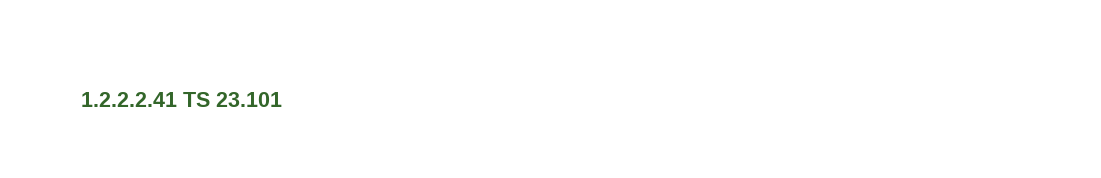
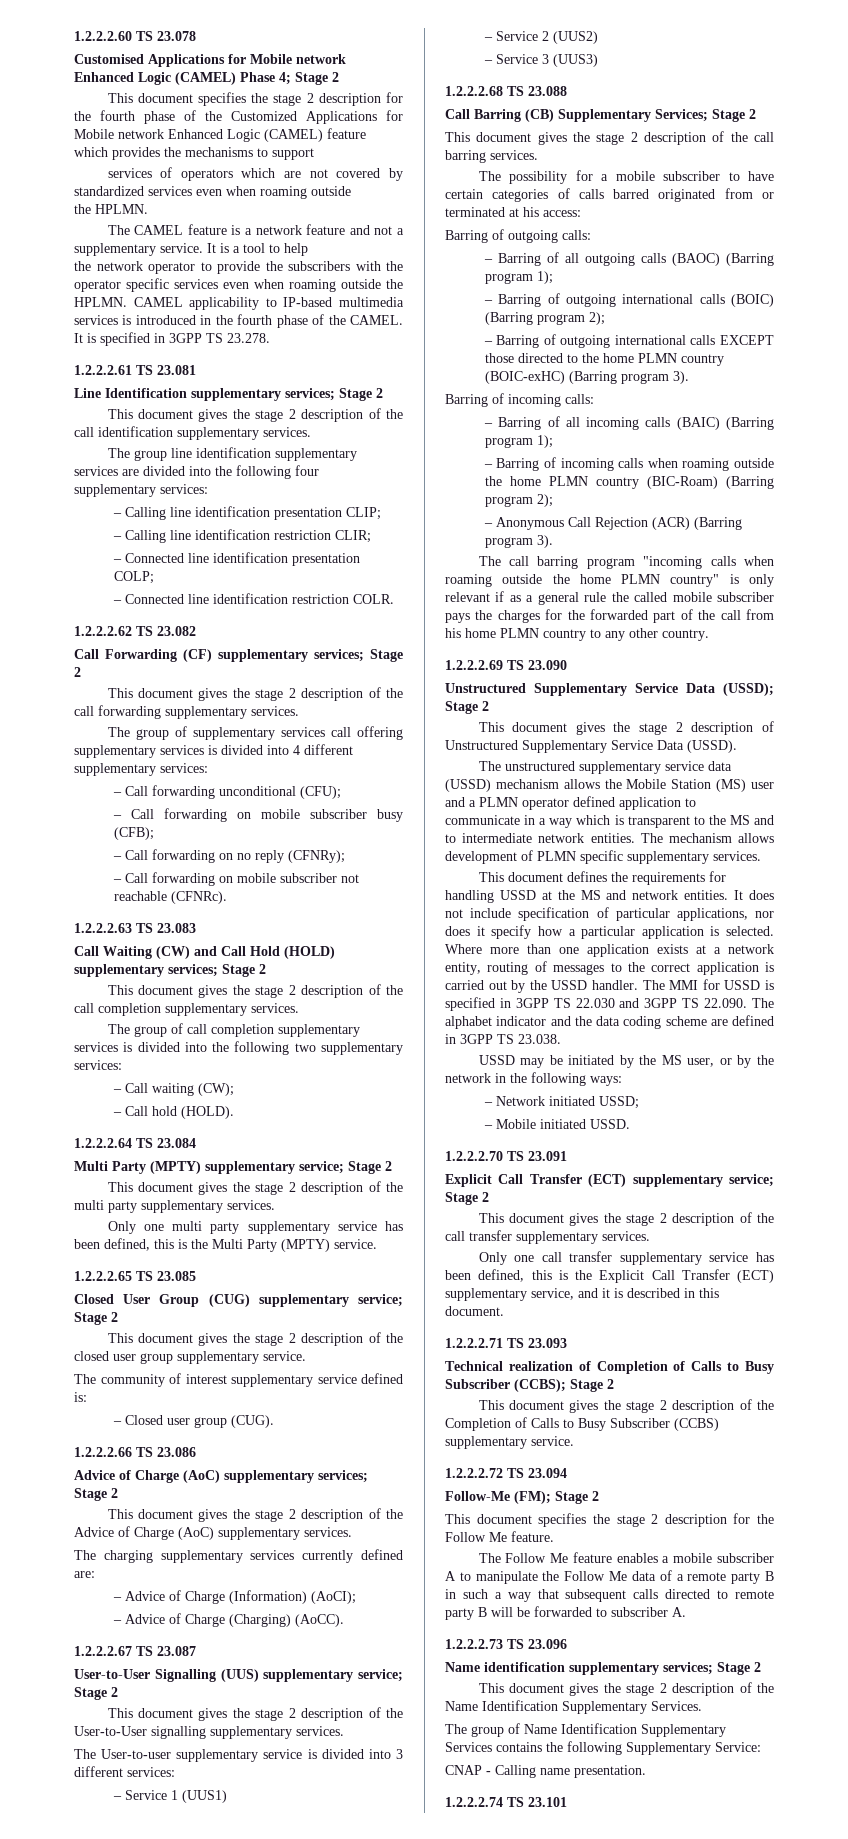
- 1.2.2.2.41 TS 23.101
+ 1.2.2.2.60 TS 23.078
+ Customised Applications for Mobile network Enhanced Logic (CAMEL) Phase 4; Stage 2
+ This document specifies the stage 2 description for the fourth phase of the Customized Applications for Mobile network Enhanced Logic (CAMEL) feature which provides the mechanisms to support
+ services of operators which are not covered by standardized services even when roaming outside
+ the HPLMN.
+ The CAMEL feature is a network feature and not a supplementary service. It is a tool to help
+ the network operator to provide the subscribers with the operator specific services even when roaming outside the HPLMN. CAMEL applicability to IP-based multimedia services is introduced in the fourth phase of the CAMEL. It is specified in 3GPP TS 23.278.
+ 1.2.2.2.61 TS 23.081
+ Line Identification supplementary services; Stage 2
+ This document gives the stage 2 description of the call identification supplementary services.
+ The group line identification supplementary services are divided into the following four supplementary services:
+ – Calling line identification presentation CLIP;
+ – Calling line identification restriction CLIR;
+ – Connected line identification presentation COLP;
+ – Connected line identification restriction COLR.
+ 1.2.2.2.62 TS 23.082
+ Call Forwarding (CF) supplementary services; Stage 2
+ This document gives the stage 2 description of the call forwarding supplementary services.
+ The group of supplementary services call offering supplementary services is divided into 4 different supplementary services:
+ – Call forwarding unconditional (CFU);
+ – Call forwarding on mobile subscriber busy (CFB);
+ – Call forwarding on no reply (CFNRy);
+ – Call forwarding on mobile subscriber not reachable (CFNRc).
+ 1.2.2.2.63 TS 23.083
+ Call Waiting (CW) and Call Hold (HOLD) supplementary services; Stage 2
+ This document gives the stage 2 description of the call completion supplementary services.
+ The group of call completion supplementary services is divided into the following two supplementary services:
+ – Call waiting (CW);
+ – Call hold (HOLD).
+ 1.2.2.2.64 TS 23.084
+ Multi Party (MPTY) supplementary service; Stage 2
+ This document gives the stage 2 description of the multi party supplementary services.
+ Only one multi party supplementary service has been defined, this is the Multi Party (MPTY) service.
+ 1.2.2.2.65 TS 23.085
+ Closed User Group (CUG) supplementary service; Stage 2
+ This document gives the stage 2 description of the closed user group supplementary service.
+ The community of interest supplementary service defined is:
+ – Closed user group (CUG).
+ 1.2.2.2.66 TS 23.086
+ Advice of Charge (AoC) supplementary services; Stage 2
+ This document gives the stage 2 description of the Advice of Charge (AoC) supplementary services.
+ The charging supplementary services currently defined are:
+ – Advice of Charge (Information) (AoCI);
+ – Advice of Charge (Charging) (AoCC).
+ 1.2.2.2.67 TS 23.087
+ User-to-User Signalling (UUS) supplementary service; Stage 2
+ This document gives the stage 2 description of the User-to-User signalling supplementary services.
+ The User-to-user supplementary service is divided into 3 different services:
+ – Service 1 (UUS1)
+ – Service 2 (UUS2)
+ – Service 3 (UUS3)
+ 1.2.2.2.68 TS 23.088
+ Call Barring (CB) Supplementary Services; Stage 2
+ This document gives the stage 2 description of the call barring services.
+ The possibility for a mobile subscriber to have certain categories of calls barred originated from or terminated at his access:
+ Barring of outgoing calls:
+ – Barring of all outgoing calls (BAOC) (Barring program 1);
+ – Barring of outgoing international calls (BOIC) (Barring program 2);
+ – Barring of outgoing international calls EXCEPT those directed to the home PLMN country (BOIC-exHC) (Barring program 3).
+ Barring of incoming calls:
+ – Barring of all incoming calls (BAIC) (Barring program 1);
+ – Barring of incoming calls when roaming outside the home PLMN country (BIC-Roam) (Barring program 2);
+ – Anonymous Call Rejection (ACR) (Barring program 3).
+ The call barring program "incoming calls when roaming outside the home PLMN country" is only relevant if as a general rule the called mobile subscriber pays the charges for the forwarded part of the call from his home PLMN country to any other country.
+ 1.2.2.2.69 TS 23.090
+ Unstructured Supplementary Service Data (USSD); Stage 2
+ This document gives the stage 2 description of Unstructured Supplementary Service Data (USSD).
+ The unstructured supplementary service data (USSD) mechanism allows the Mobile Station (MS) user and a PLMN operator defined application to communicate in a way which is transparent to the MS and to intermediate network entities. The mechanism allows development of PLMN specific supplementary services.
+ This document defines the requirements for handling USSD at the MS and network entities. It does not include specification of particular applications, nor does it specify how a particular application is selected. Where more than one application exists at a network entity, routing of messages to the correct application is carried out by the USSD handler. The MMI for USSD is specified in 3GPP TS 22.030 and 3GPP TS 22.090. The alphabet indicator and the data coding scheme are defined in 3GPP TS 23.038.
+ USSD may be initiated by the MS user, or by the network in the following ways:
+ – Network initiated USSD;
+ – Mobile initiated USSD.
+ 1.2.2.2.70 TS 23.091
+ Explicit Call Transfer (ECT) supplementary service; Stage 2
+ This document gives the stage 2 description of the call transfer supplementary services.
+ Only one call transfer supplementary service has been defined, this is the Explicit Call Transfer (ECT) supplementary service, and it is described in this document.
+ 1.2.2.2.71 TS 23.093
+ Technical realization of Completion of Calls to Busy Subscriber (CCBS); Stage 2
+ This document gives the stage 2 description of the Completion of Calls to Busy Subscriber (CCBS) supplementary service.
+ 1.2.2.2.72 TS 23.094
+ Follow-Me (FM); Stage 2
+ This document specifies the stage 2 description for the Follow Me feature.
+ The Follow Me feature enables a mobile subscriber A to manipulate the Follow Me data of a remote party B in such a way that subsequent calls directed to remote party B will be forwarded to subscriber A.
+ 1.2.2.2.73 TS 23.096
+ Name identification supplementary services; Stage 2
+ This document gives the stage 2 description of the Name Identification Supplementary Services.
+ The group of Name Identification Supplementary Services contains the following Supplementary Service:
+ CNAP - Calling name presentation.
+ 1.2.2.2.74 TS 23.101

